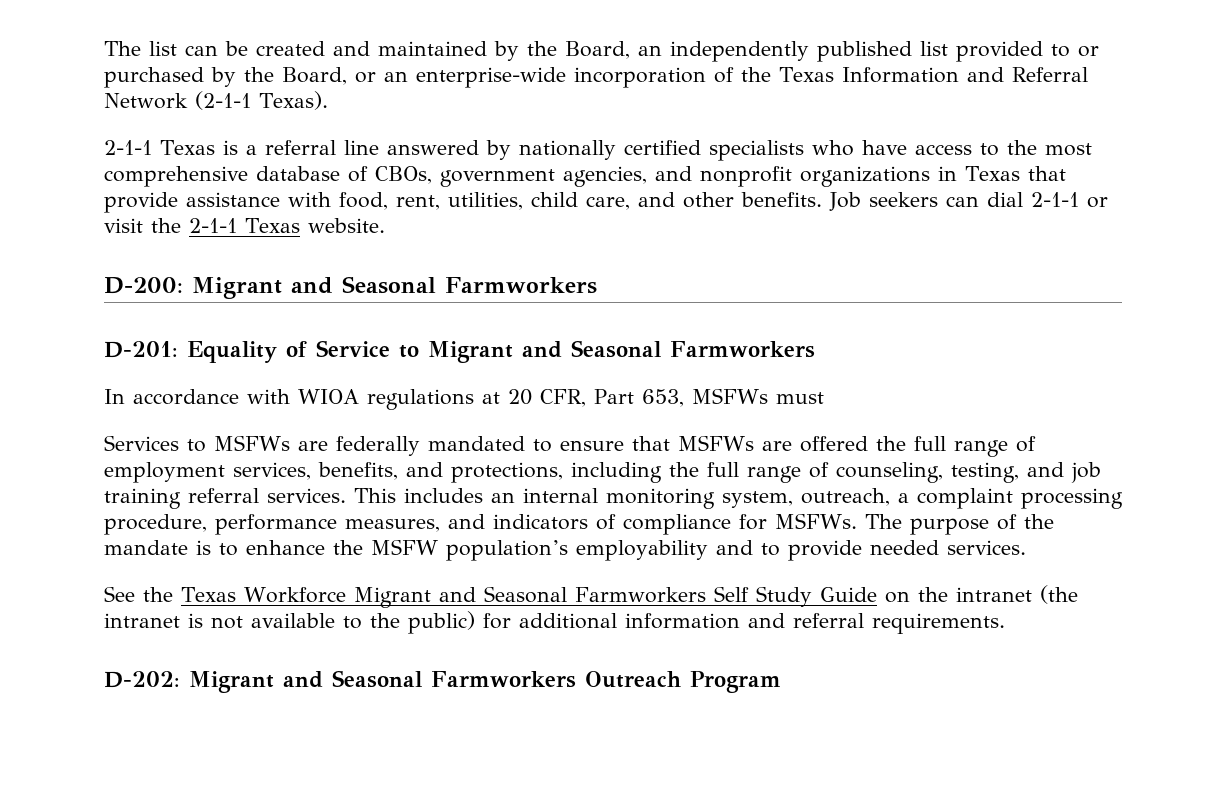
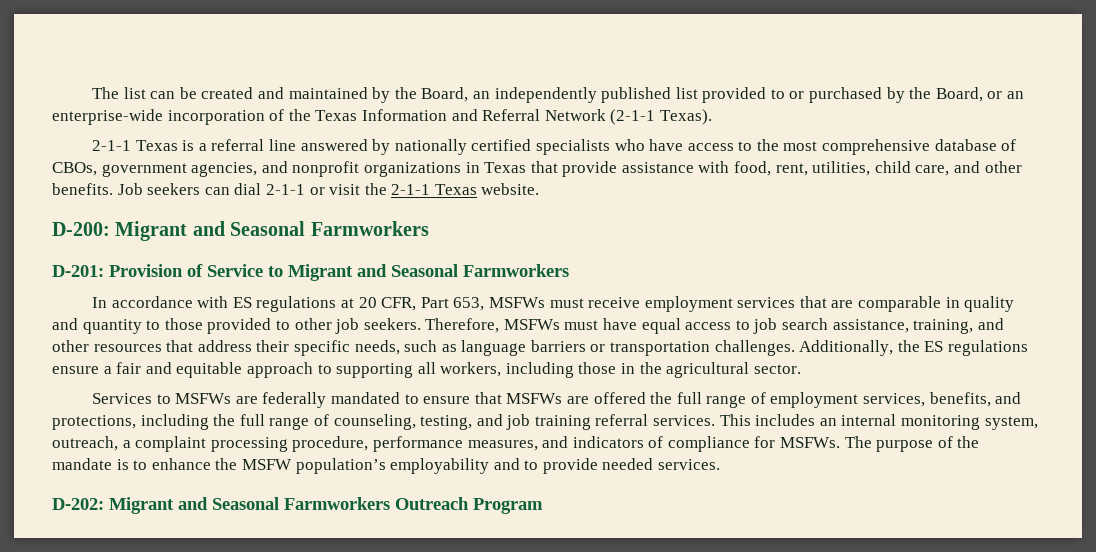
- D-201: Equality of Service to Migrant and Seasonal Farmworkers
+ D-201: Provision of Service to Migrant and Seasonal Farmworkers
- In accordance with WIOA regulations at 20 CFR, Part 653, MSFWs must
+ In accordance with ES regulations at 20 CFR, Part 653, MSFWs must receive employment services that are comparable in quality and quantity to those provided to other job seekers. Therefore, MSFWs must have equal access to job search assistance, training, and other resources that address their specific needs, such as language barriers or transportation challenges. Additionally, the ES regulations ensure a fair and equitable approach to supporting all workers, including those in the agricultural sector.
- See the Texas Workforce Migrant and Seasonal Farmworkers Self Study Guide on the intranet (the intranet is not available to the public) for additional information and referral requirements.

